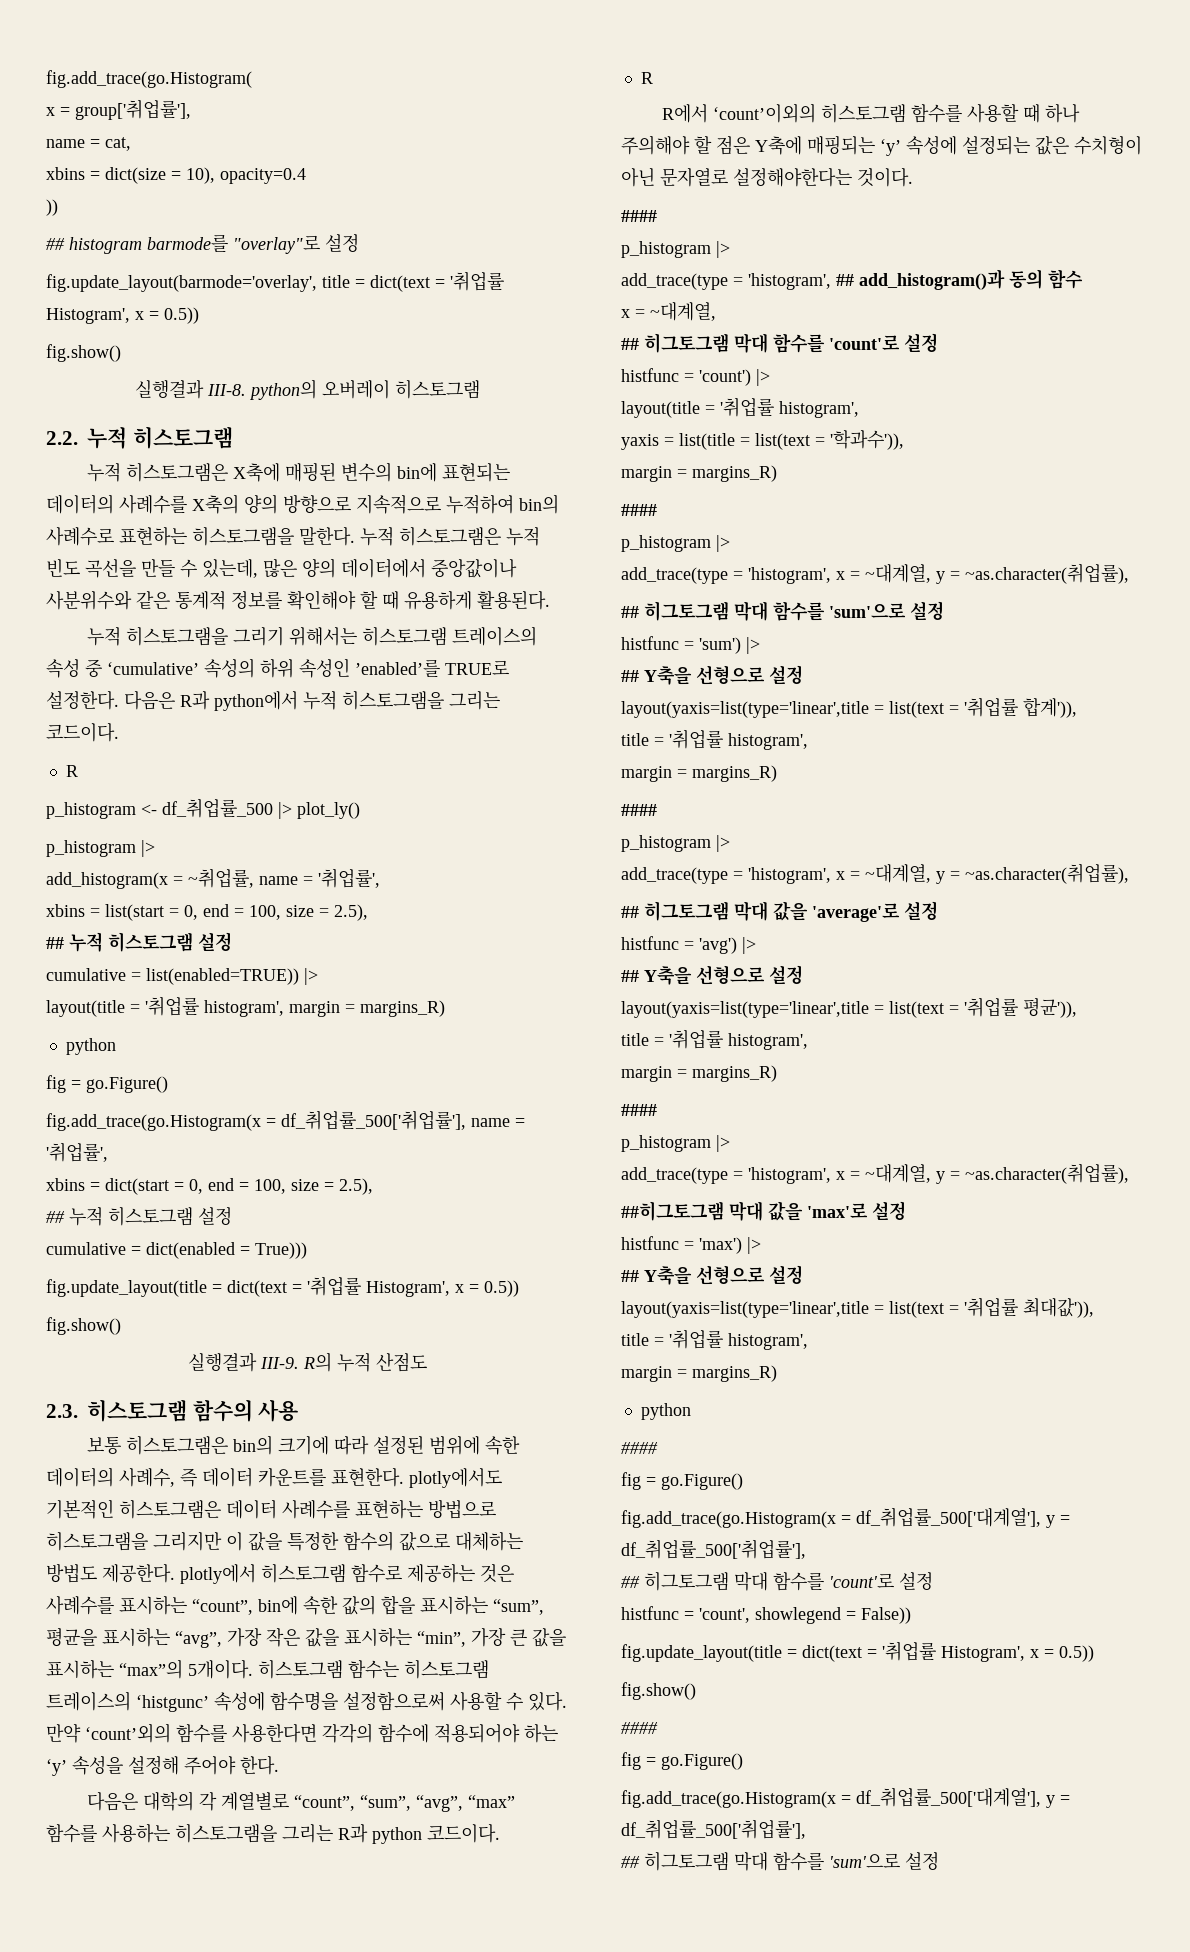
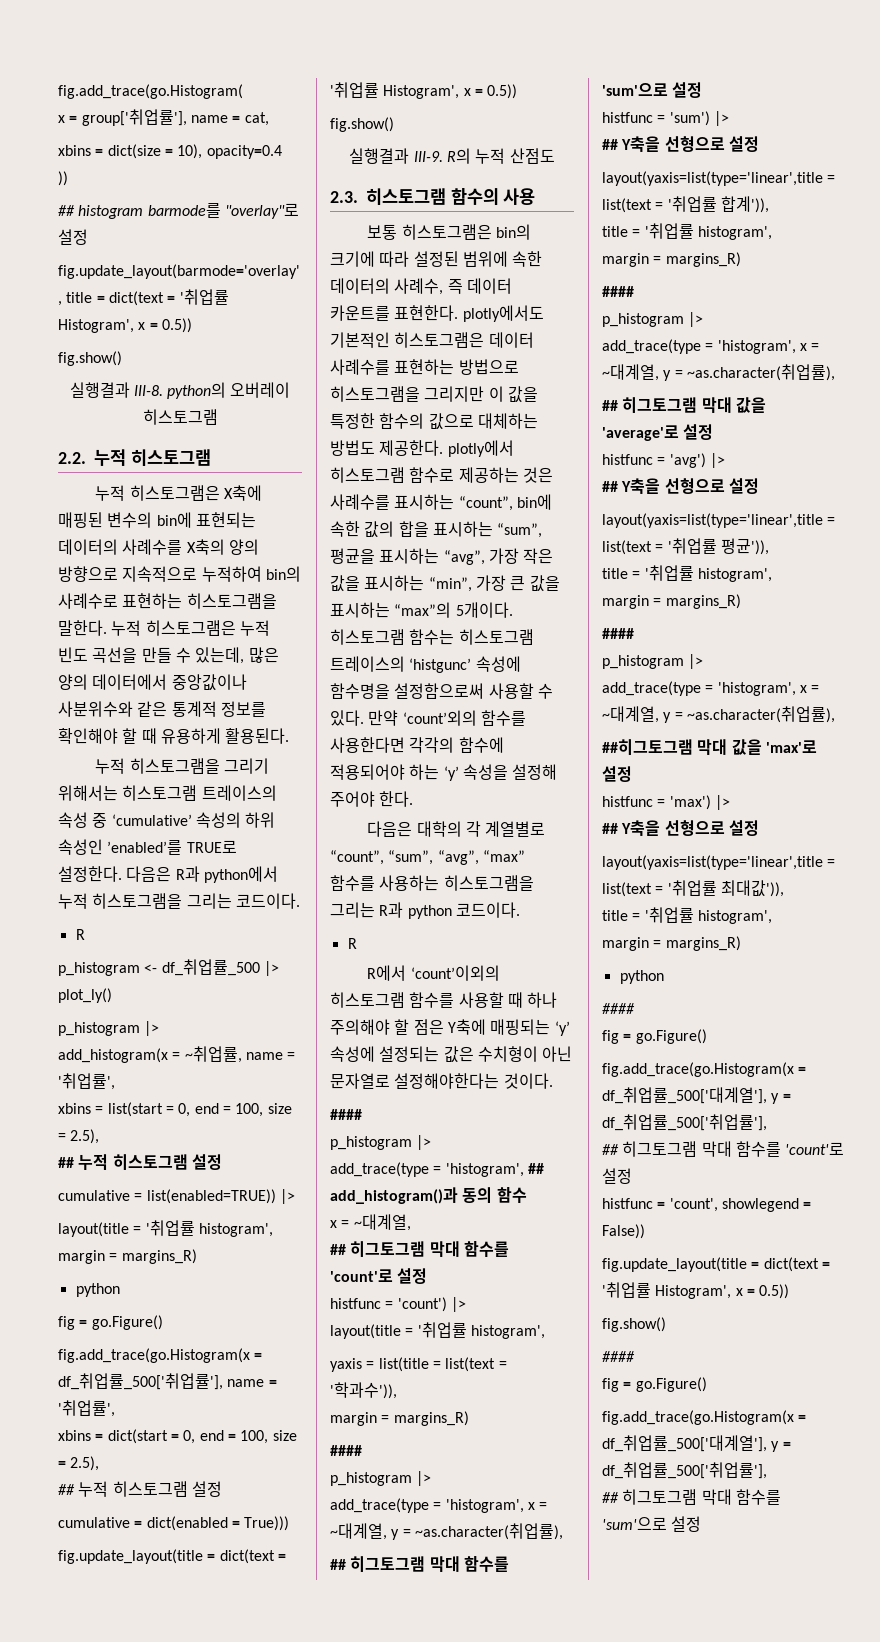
- x = group['취업률'],
- name = cat,
+ x = group['취업률'], name = cat,

